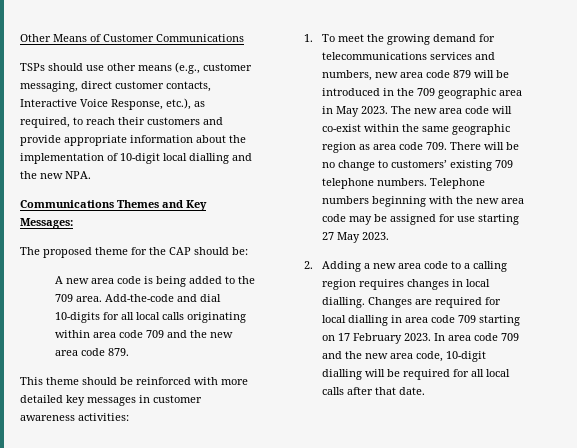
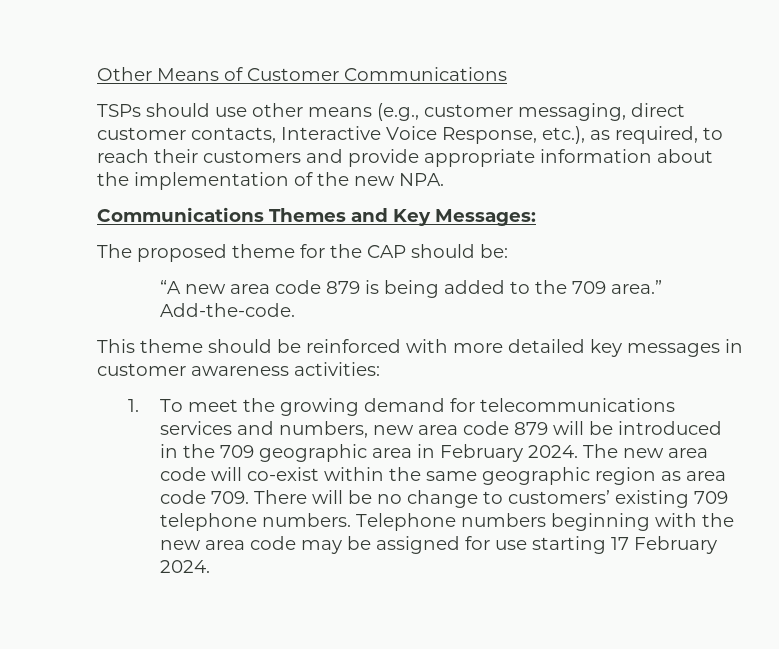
- TSPs should use other means (e.g., customer messaging, direct customer contacts, Interactive Voice Response, etc.), as required, to reach their customers and provide appropriate information about the implementation of 10-digit local dialling and the new NPA.
+ TSPs should use other means (e.g., customer messaging, direct customer contacts, Interactive Voice Response, etc.), as required, to reach their customers and provide appropriate information about the implementation of the new NPA.
- A new area code is being added to the 709 area. Add-the-code and dial 10-digits for all local calls originating within area code 709 and the new area code 879.
+ “A new area code 879 is being added to the 709 area.” Add-the-code.
- 1. To meet the growing demand for telecommunications services and numbers, new area code 879 will be introduced in the 709 geographic area in May 2023.
+ 1. To meet the growing demand for telecommunications services and numbers, new area code 879 will be introduced in the 709 geographic area in February 2024.
- Telephone numbers beginning with the new area code may be assigned for use starting 27 May 2023.
- 2. Adding a new area code to a calling region requires changes in local dialling. Changes are required for local dialling in area code 709 starting on 17 February 2023. In area code 709 and the new area code, 10-digit dialling will be required for all local calls after that date.
+ Telephone numbers beginning with the new area code may be assigned for use starting 17 February 2024.

